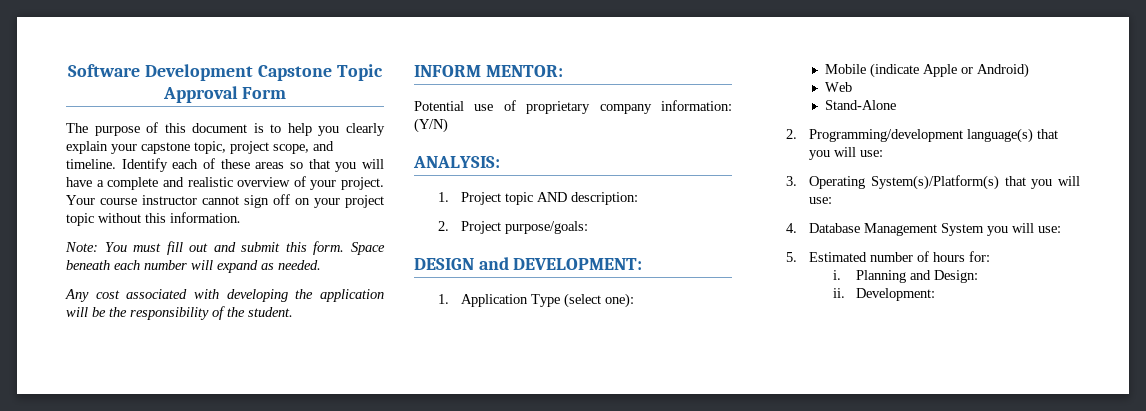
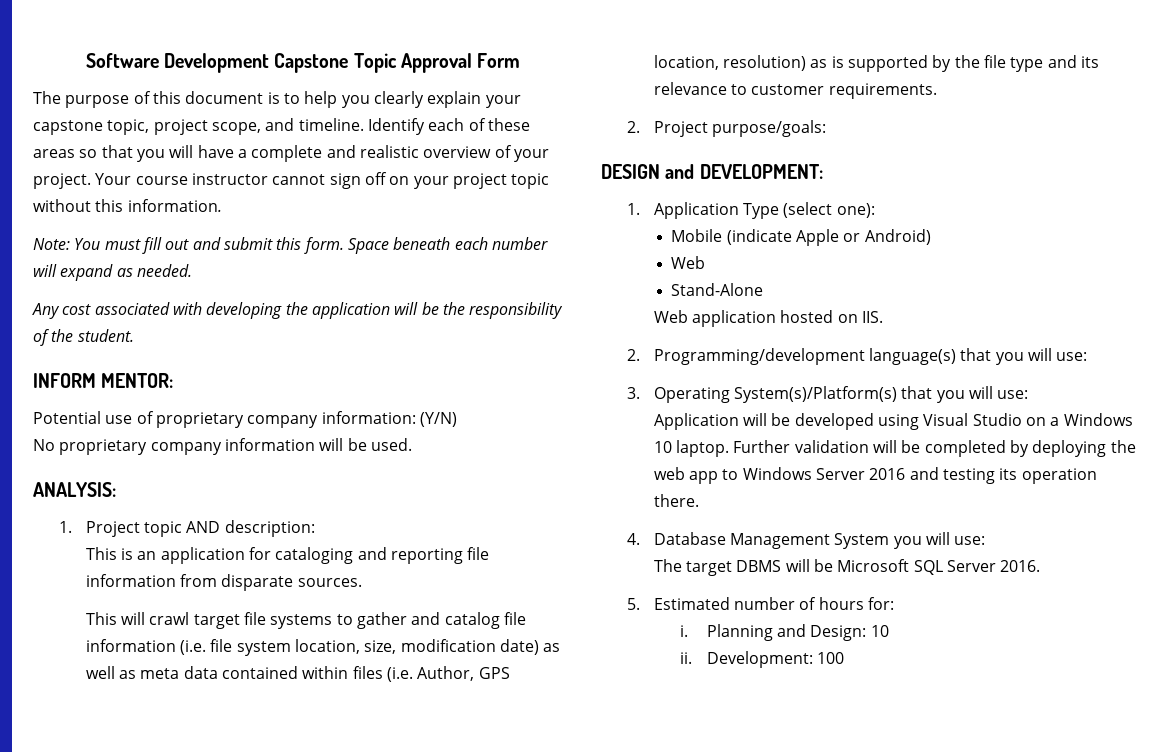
+ No proprietary company information will be used.
+ This is an application for cataloging and reporting file information from disparate sources.
+ This will crawl target file systems to gather and catalog file information (i.e. file system location, size, modification date) as well as meta data contained within files (i.e. Author, GPS location, resolution) as is supported by the file type and its relevance to customer requirements.
+ Web application hosted on IIS.
+ Application will be developed using Visual Studio on a Windows 10 laptop. Further validation will be completed by deploying the web app to Windows Server 2016 and testing its operation there.
+ The target DBMS will be Microsoft SQL Server 2016.
- Planning and Design:
+ Planning and Design: 10
- Development:
+ Development: 100

